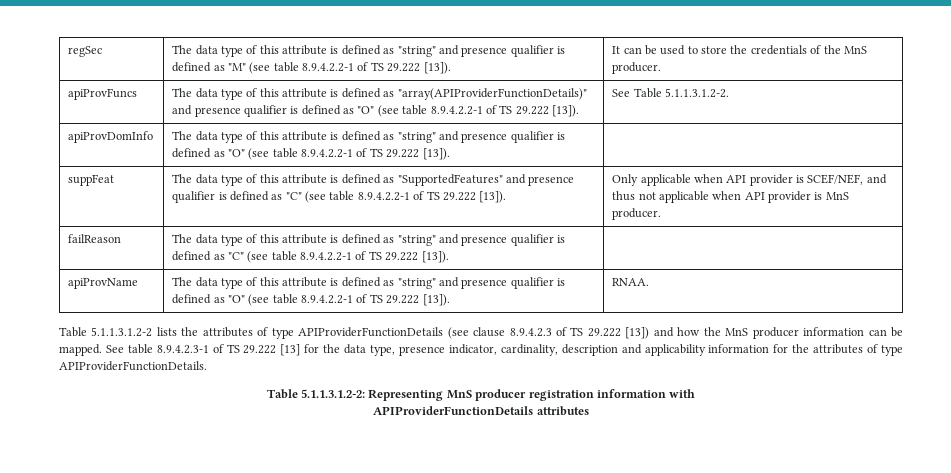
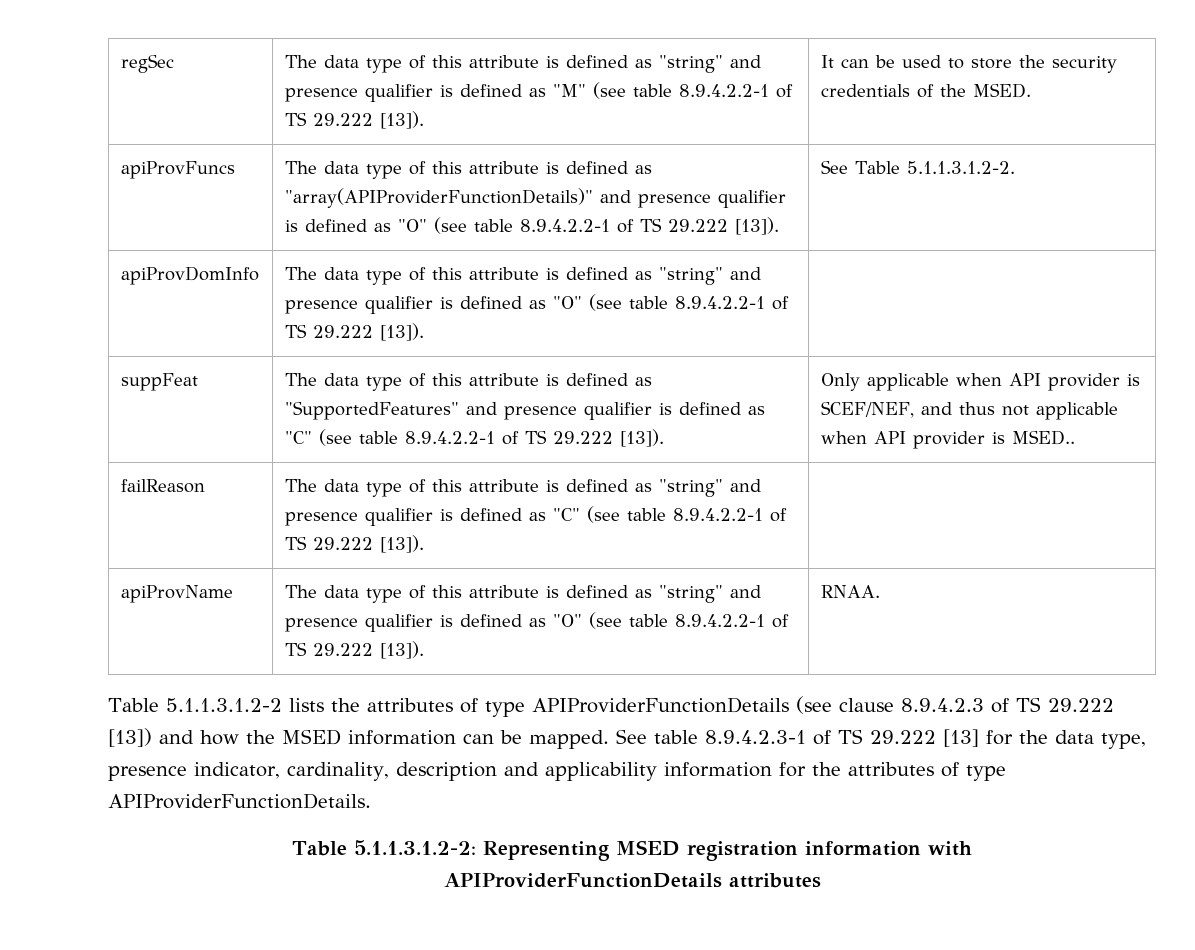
- regSec | The data type of this attribute is defined as "string" and presence qualifier is defined as "M" (see table 8.9.4.2.2-1 of TS 29.222 [13]). | It can be used to store the credentials of the MnS producer.
+ regSec | The data type of this attribute is defined as "string" and presence qualifier is defined as "M" (see table 8.9.4.2.2-1 of TS 29.222 [13]). | It can be used to store the security credentials of the MSED.
- Only applicable when API provider is SCEF/NEF, and thus not applicable when API provider is MnS producer.
+ Only applicable when API provider is SCEF/NEF, and thus not applicable when API provider is MSED..
- Table 5.1.1.3.1.2-2 lists the attributes of type APIProviderFunctionDetails (see clause 8.9.4.2.3 of TS 29.222 [13]) and how the MnS producer information can be mapped.
+ Table 5.1.1.3.1.2-2 lists the attributes of type APIProviderFunctionDetails (see clause 8.9.4.2.3 of TS 29.222 [13]) and how the MSED information can be mapped.
- Table 5.1.1.3.1.2-2: Representing MnS producer registration information with
+ Table 5.1.1.3.1.2-2: Representing MSED registration information with

